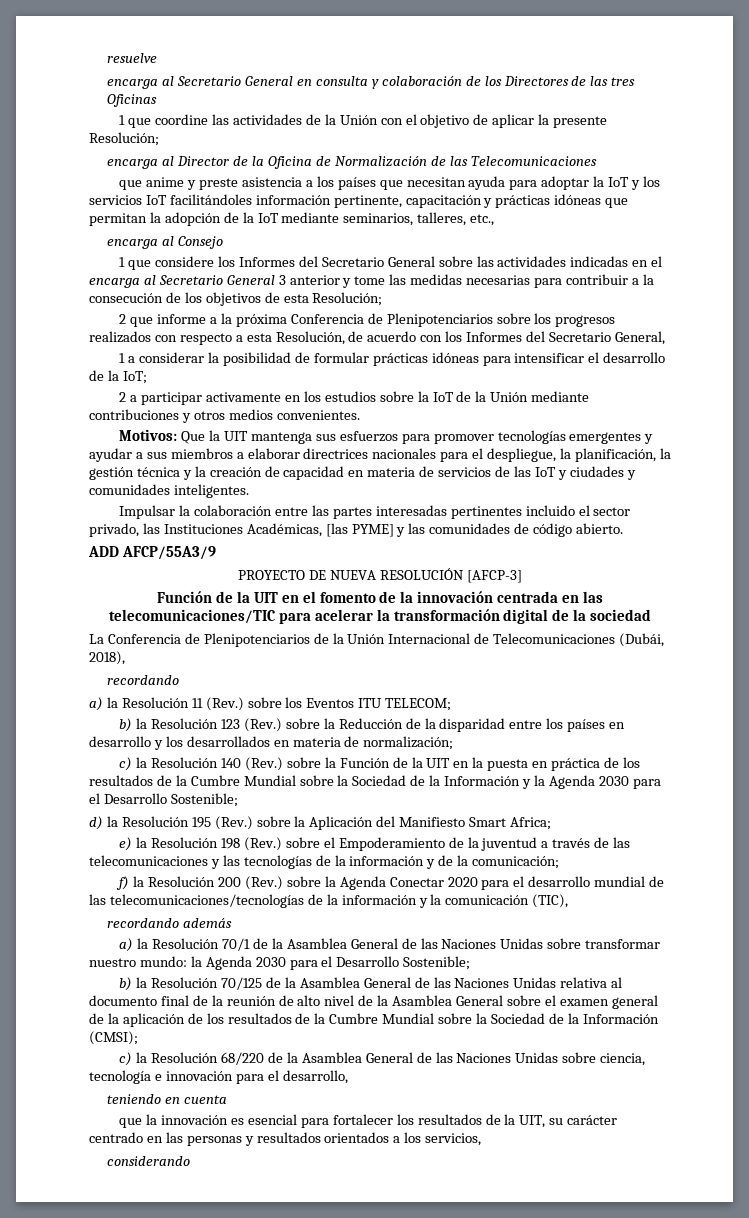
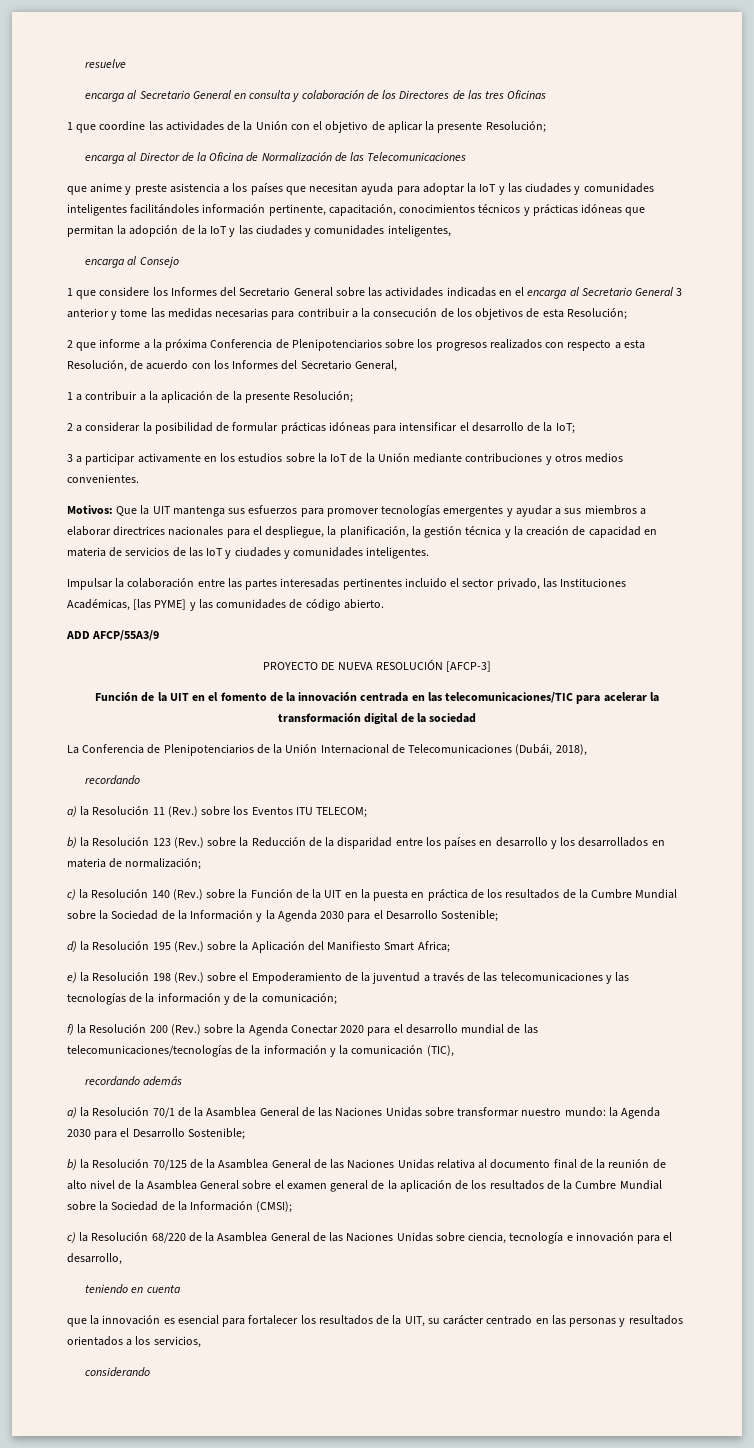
- que anime y preste asistencia a los países que necesitan ayuda para adoptar la IoT y los servicios IoT facilitándoles información pertinente, capacitación y prácticas idóneas que permitan la adopción de la IoT mediante seminarios, talleres, etc.,
+ que anime y preste asistencia a los países que necesitan ayuda para adoptar la IoT y las ciudades y comunidades inteligentes facilitándoles información pertinente, capacitación, conocimientos técnicos y prácticas idóneas que permitan la adopción de la IoT y las ciudades y comunidades inteligentes,
- 1 a considerar la posibilidad de formular prácticas idóneas para intensificar el desarrollo de la IoT;
+ 1 a contribuir a la aplicación de la presente Resolución;
+ 2 a considerar la posibilidad de formular prácticas idóneas para intensificar el desarrollo de la IoT;
- 2 a participar activamente en los estudios sobre la IoT de la Unión mediante contribuciones y otros medios convenientes.
+ 3 a participar activamente en los estudios sobre la IoT de la Unión mediante contribuciones y otros medios convenientes.

